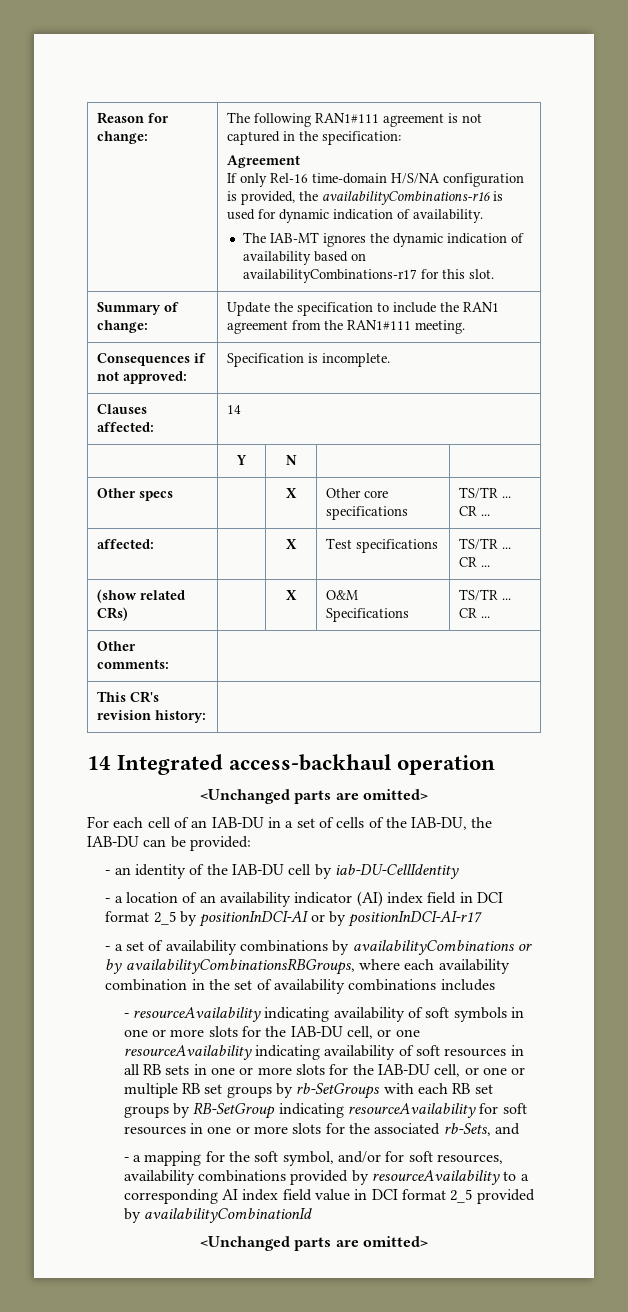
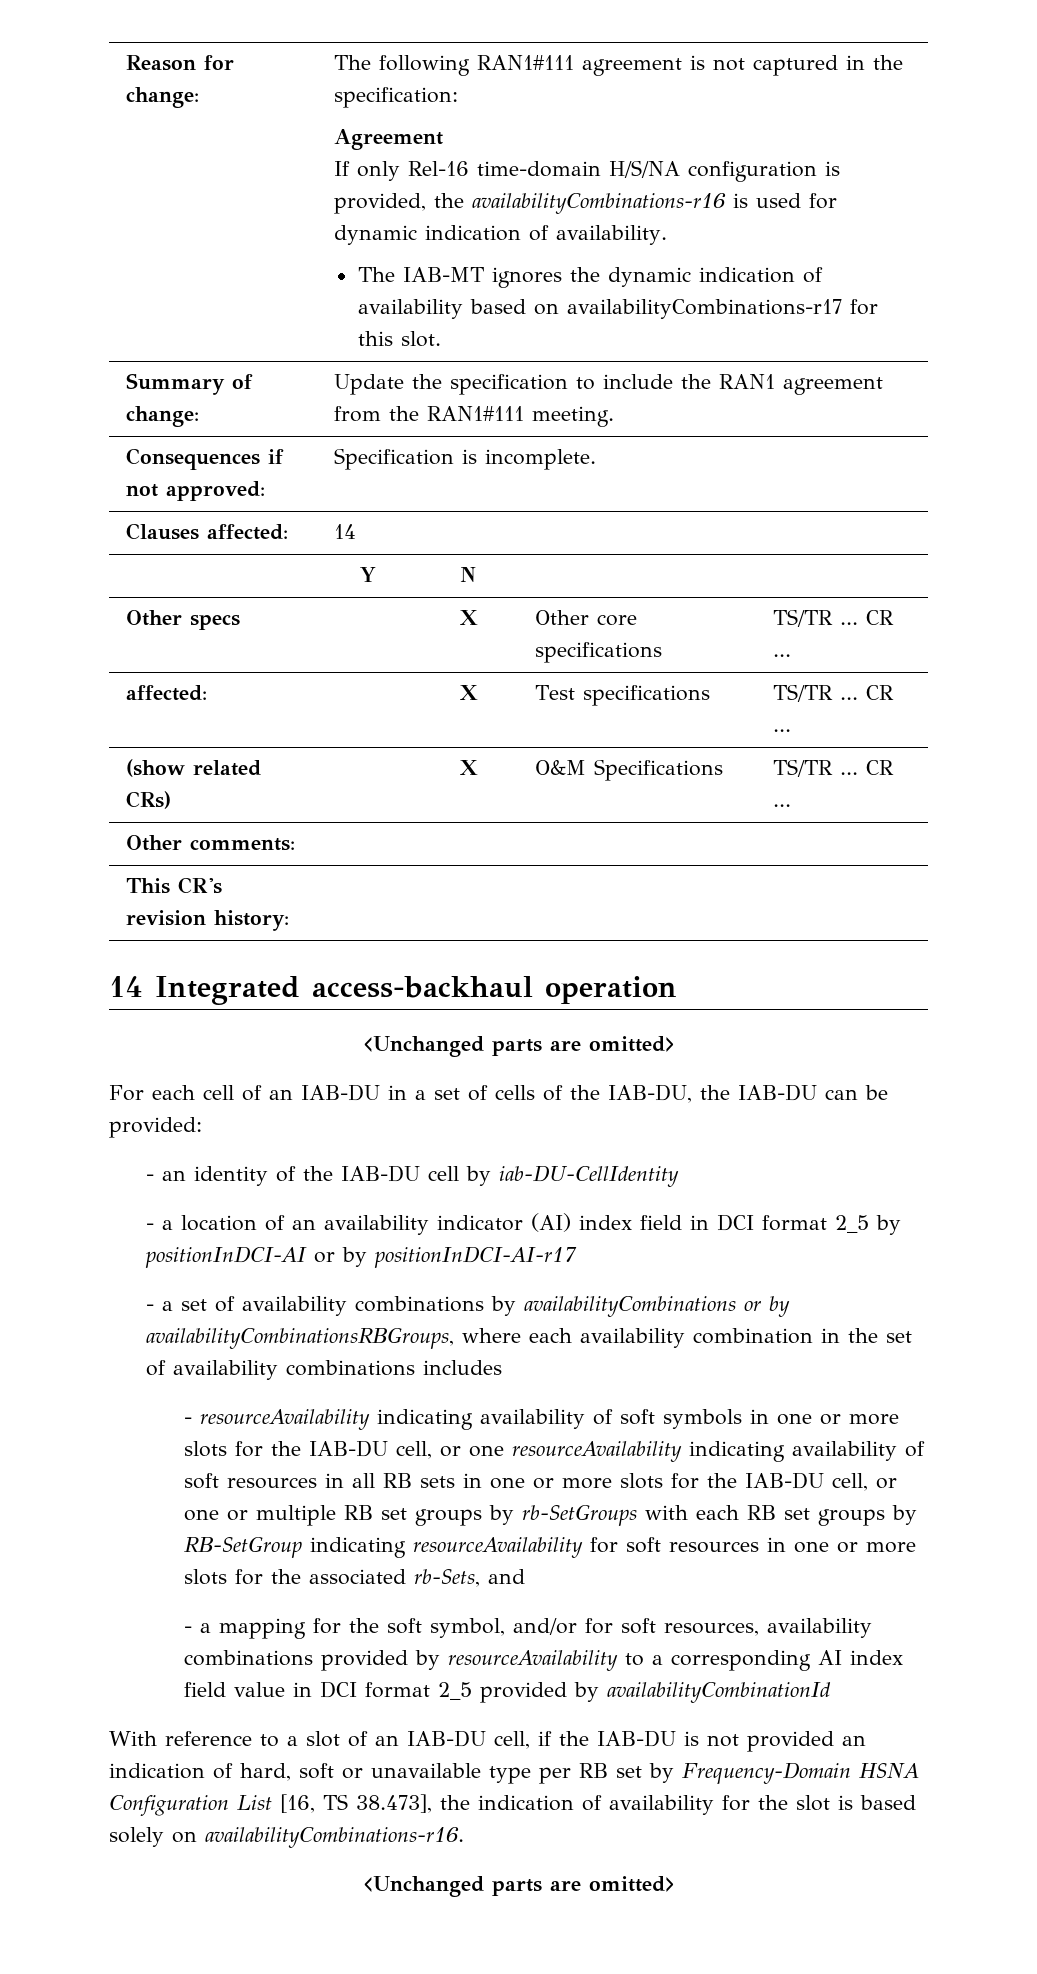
+ With reference to a slot of an IAB-DU cell, if the IAB-DU is not provided an indication of hard, soft or unavailable type per RB set by Frequency-Domain HSNA Configuration List [16, TS 38.473], the indication of availability for the slot is based solely on availabilityCombinations-r16.

